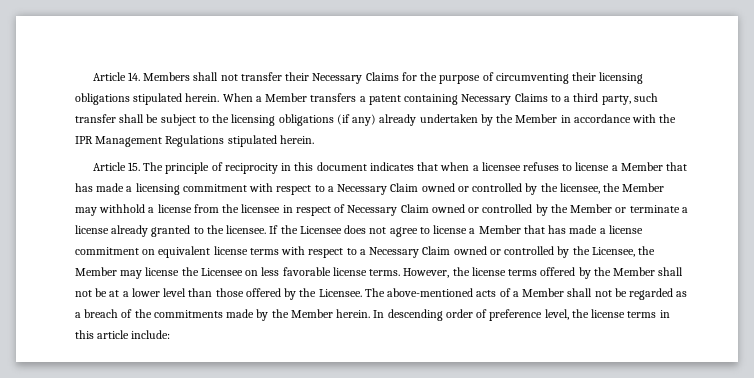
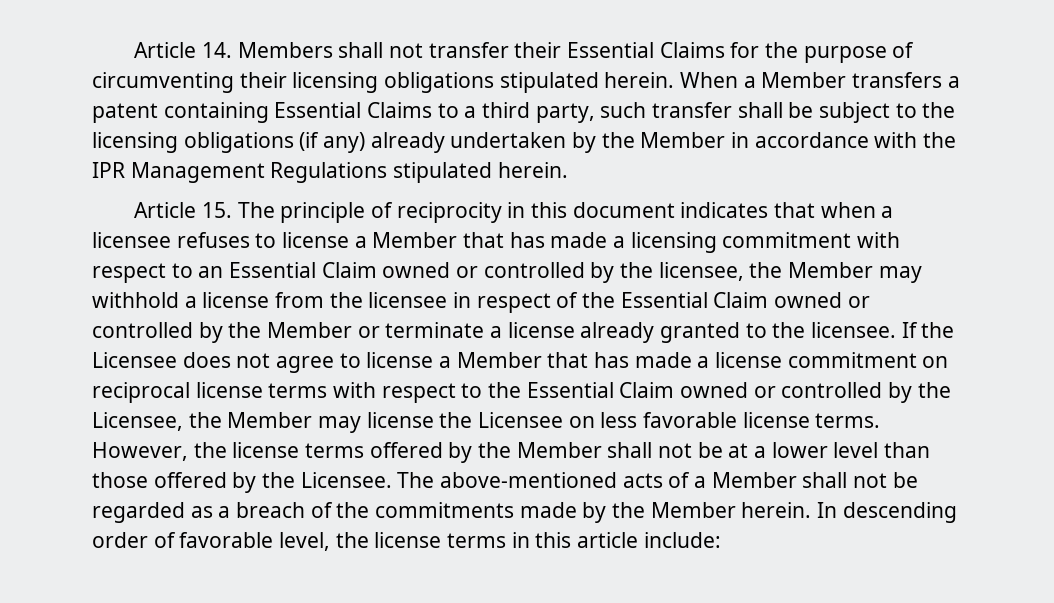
- Article 14. Members shall not transfer their Necessary Claims for the purpose of circumventing their licensing obligations stipulated herein.
+ Article 14. Members shall not transfer their Essential Claims for the purpose of circumventing their licensing obligations stipulated herein.
- When a Member transfers a patent containing Necessary Claims to a third party, such transfer shall be subject to the licensing obligations (if any) already undertaken by the Member in accordance with the IPR Management Regulations stipulated herein.
+ When a Member transfers a patent containing Essential Claims to a third party, such transfer shall be subject to the licensing obligations (if any) already undertaken by the Member in accordance with the IPR Management Regulations stipulated herein.
- Article 15. The principle of reciprocity in this document indicates that when a licensee refuses to license a Member that has made a licensing commitment with respect to a Necessary Claim owned or controlled by the licensee, the Member may withhold a license from the licensee in respect of Necessary Claim owned or controlled by the Member or terminate a license already granted to the licensee.
+ Article 15. The principle of reciprocity in this document indicates that when a licensee refuses to license a Member that has made a licensing commitment with respect to an Essential Claim owned or controlled by the licensee, the Member may withhold a license from the licensee in respect of the Essential Claim owned or controlled by the Member or terminate a license already granted to the licensee.
- If the Licensee does not agree to license a Member that has made a license commitment on equivalent license terms with respect to a Necessary Claim owned or controlled by the Licensee, the Member may license the Licensee on less favorable license terms.
+ If the Licensee does not agree to license a Member that has made a license commitment on reciprocal license terms with respect to the Essential Claim owned or controlled by the Licensee, the Member may license the Licensee on less favorable license terms.
- In descending order of preference level, the license terms in this article include:
+ In descending order of favorable level, the license terms in this article include:

